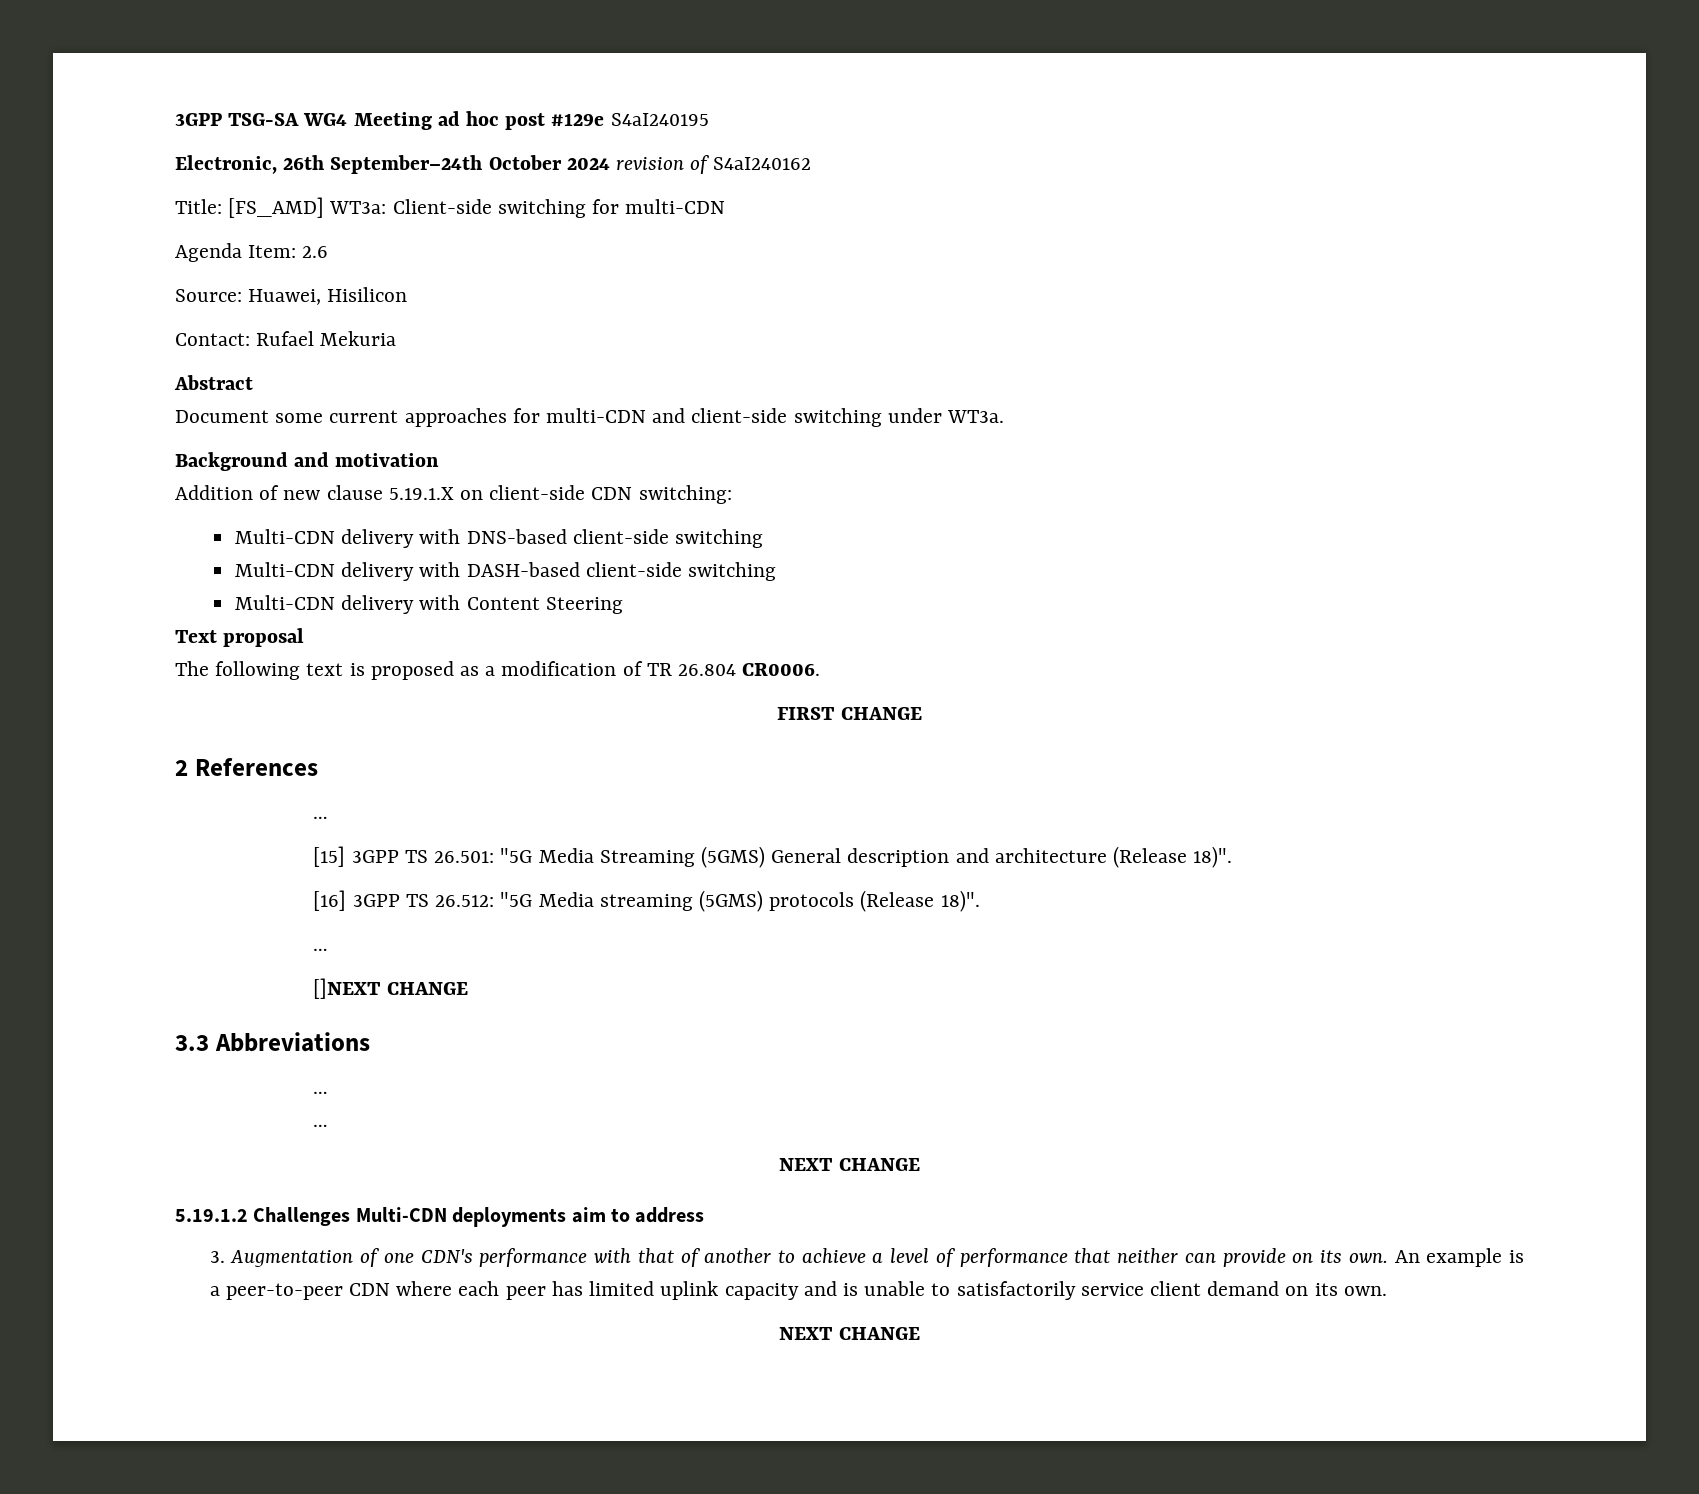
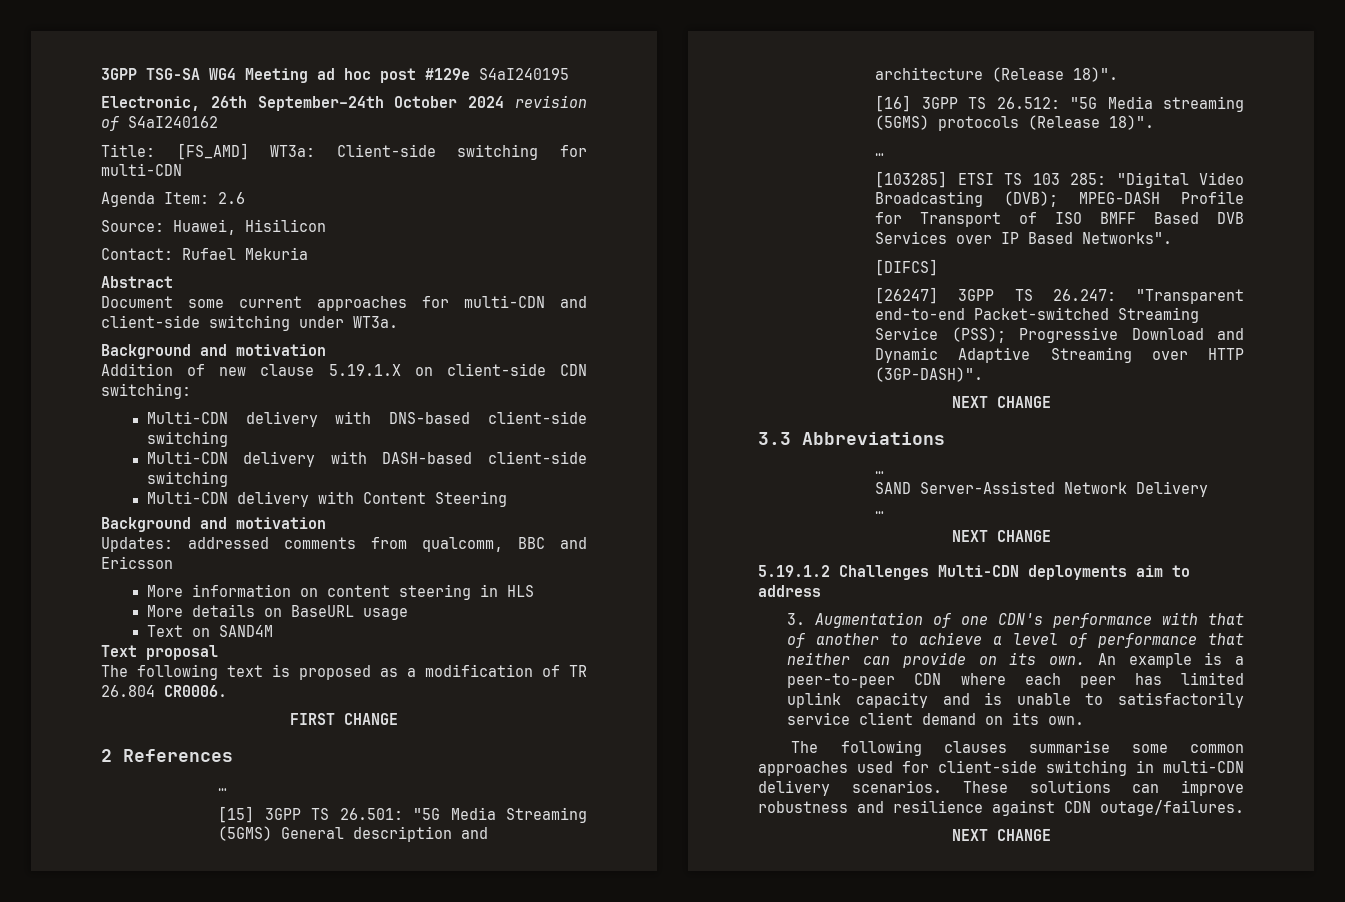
  Multi-CDN delivery with Content Steering
+ Background and motivation
+ Updates: addressed comments from qualcomm, BBC and Ericsson
+ More information on content steering in HLS
+ More details on BaseURL usage
+ Text on SAND4M
- []NEXT CHANGE
+ [103285] ETSI TS 103 285: "Digital Video Broadcasting (DVB); MPEG-DASH Profile for Transport of ISO BMFF Based DVB Services over IP Based Networks".
+ [DIFCS]
+ [26247] 3GPP TS 26.247: "Transparent end-to-end Packet-switched Streaming Service (PSS); Progressive Download and Dynamic Adaptive Streaming over HTTP (3GP-DASH)".
+ NEXT CHANGE
+ SAND Server-Assisted Network Delivery
+ The following clauses summarise some common approaches used for client-side switching in multi-CDN delivery scenarios. These solutions can improve robustness and resilience against CDN outage/failures.

